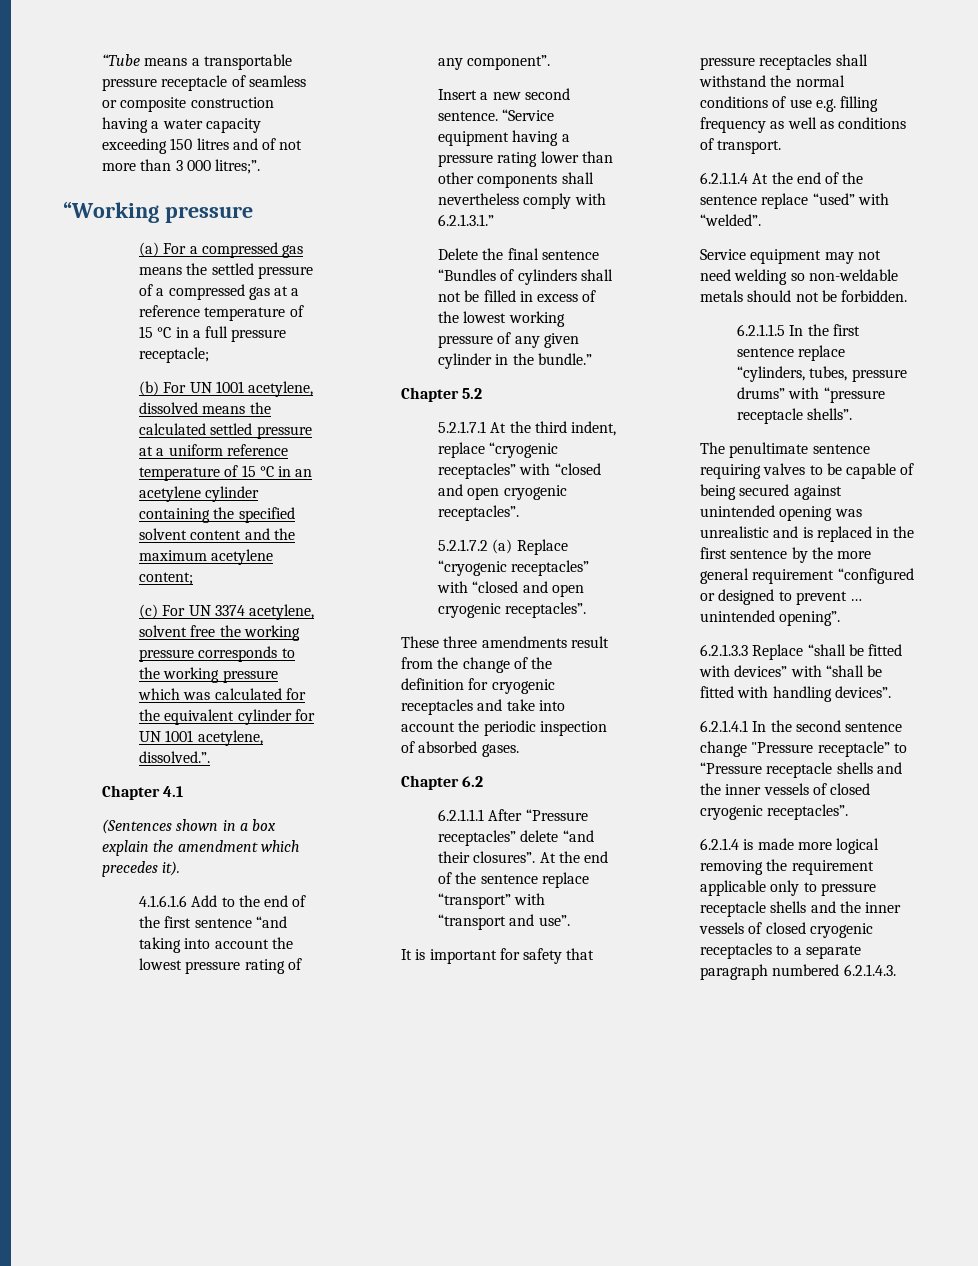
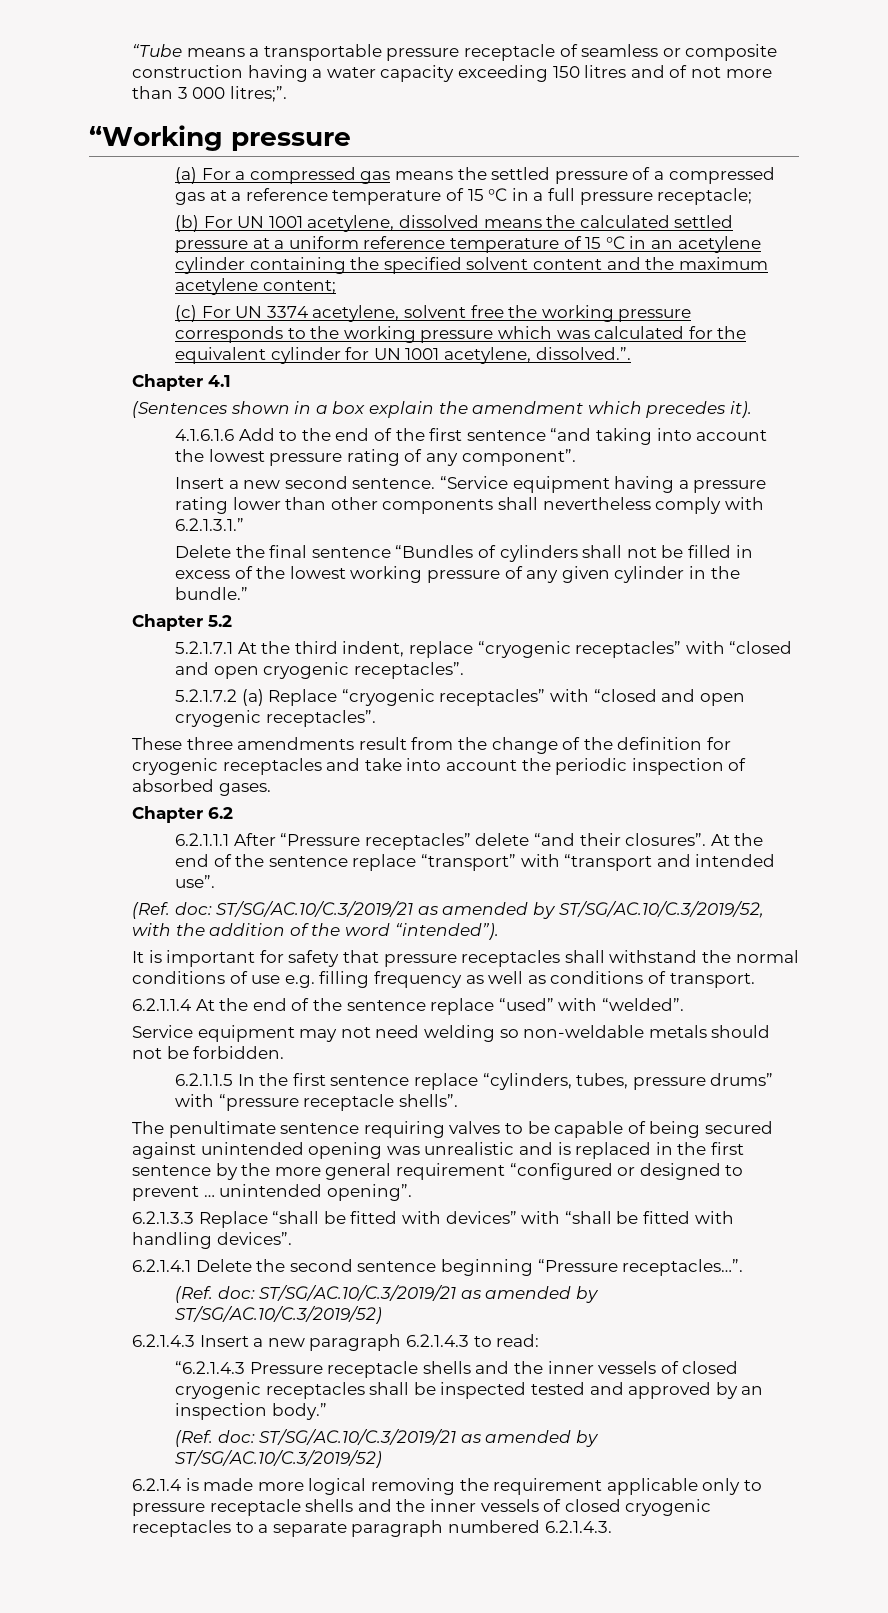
- At the end of the sentence replace “transport” with “transport and use”.
+ At the end of the sentence replace “transport” with “transport and intended use”.
+ (Ref. doc: ST/SG/AC.10/C.3/2019/21 as amended by ST/SG/AC.10/C.3/2019/52, with the addition of the word “intended”).
- 6.2.1.4.1 In the second sentence change "Pressure receptacle” to “Pressure receptacle shells and the inner vessels of closed cryogenic receptacles”.
+ 6.2.1.4.1 Delete the second sentence beginning “Pressure receptacles…”.
+ (Ref. doc: ST/SG/AC.10/C.3/2019/21 as amended by ST/SG/AC.10/C.3/2019/52)
+ 6.2.1.4.3 Insert a new paragraph 6.2.1.4.3 to read:
+ “6.2.1.4.3 Pressure receptacle shells and the inner vessels of closed cryogenic receptacles shall be inspected tested and approved by an inspection body.”
+ (Ref. doc: ST/SG/AC.10/C.3/2019/21 as amended by ST/SG/AC.10/C.3/2019/52)

